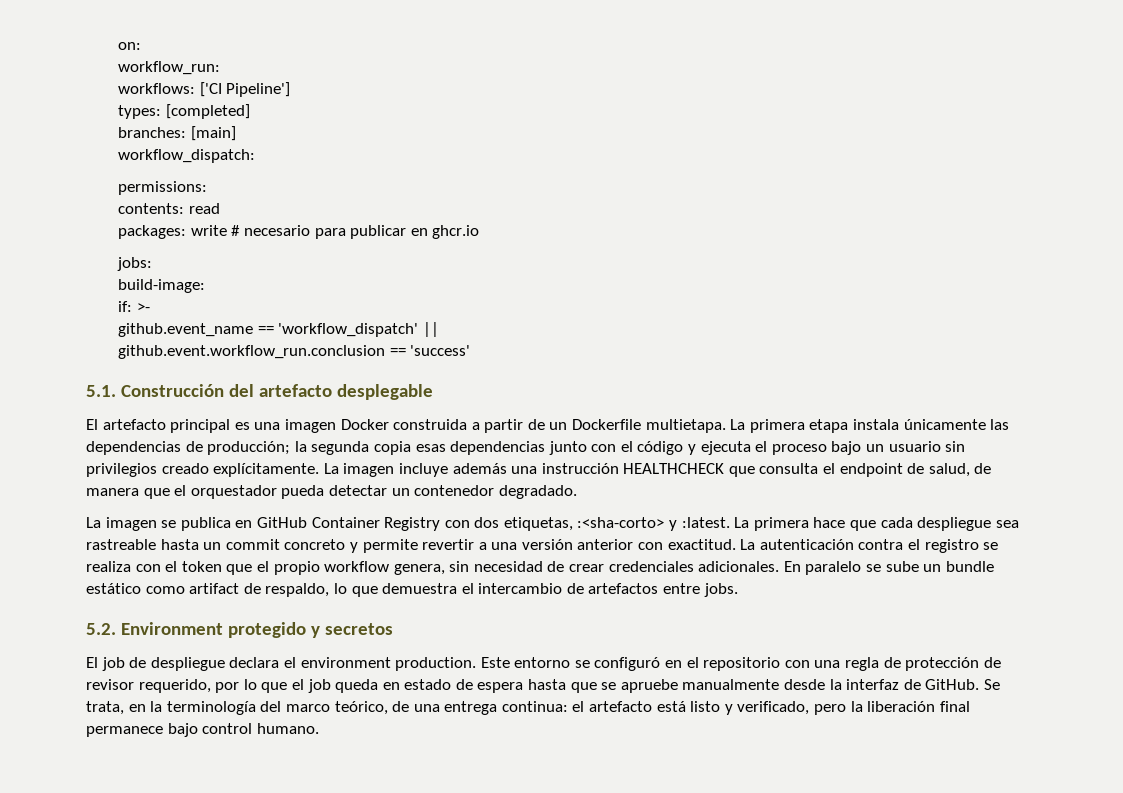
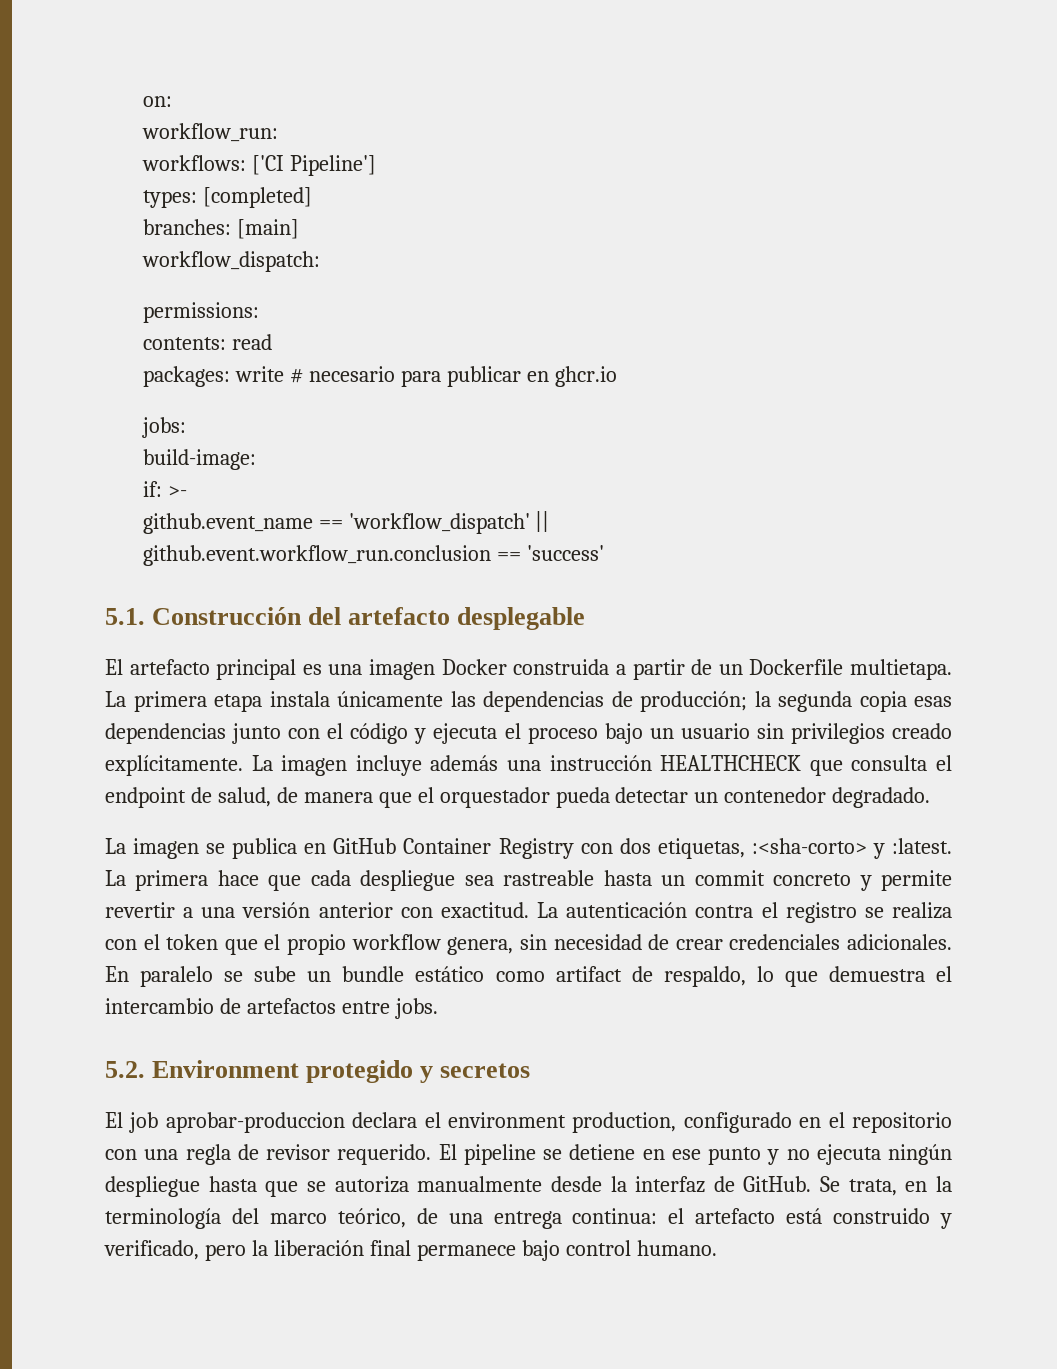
- El job de despliegue declara el environment production. Este entorno se configuró en el repositorio con una regla de protección de revisor requerido, por lo que el job queda en estado de espera hasta que se apruebe manualmente desde la interfaz de GitHub.
+ El job aprobar-produccion declara el environment production, configurado en el repositorio con una regla de revisor requerido. El pipeline se detiene en ese punto y no ejecuta ningún despliegue hasta que se autoriza manualmente desde la interfaz de GitHub.
- Se trata, en la terminología del marco teórico, de una entrega continua: el artefacto está listo y verificado, pero la liberación final permanece bajo control humano.
+ Se trata, en la terminología del marco teórico, de una entrega continua: el artefacto está construido y verificado, pero la liberación final permanece bajo control humano.

